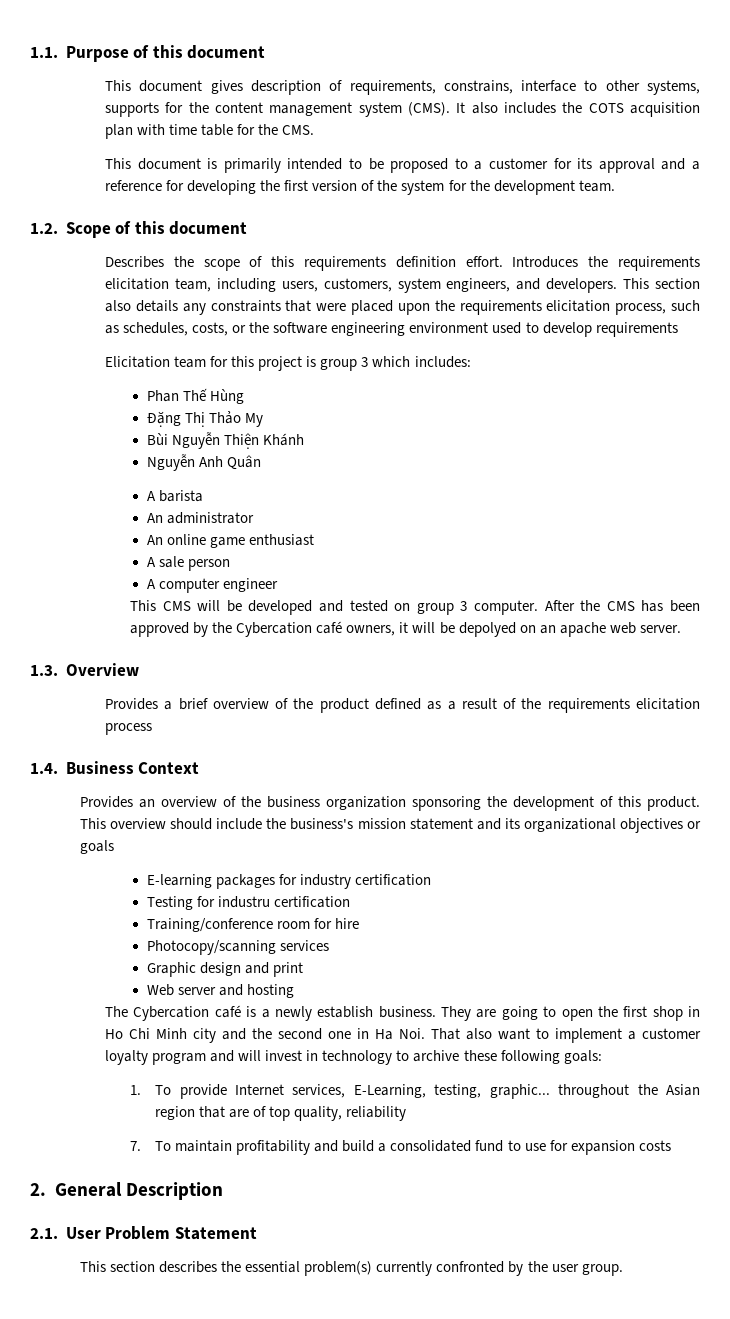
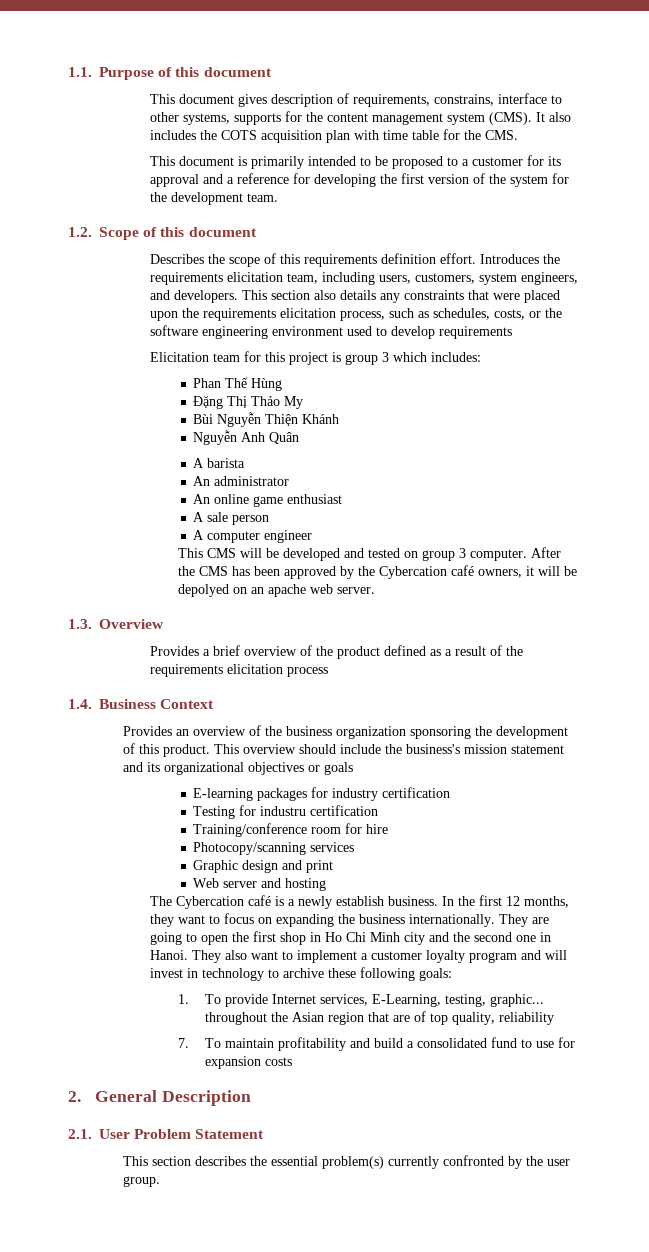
+ In the first 12 months, they want to focus on expanding the business internationally.
- They are going to open the first shop in Ho Chi Minh city and the second one in Ha Noi. That also want to implement a customer loyalty program and will invest in technology to archive these following goals:
+ They are going to open the first shop in Ho Chi Minh city and the second one in Hanoi. They also want to implement a customer loyalty program and will invest in technology to archive these following goals:

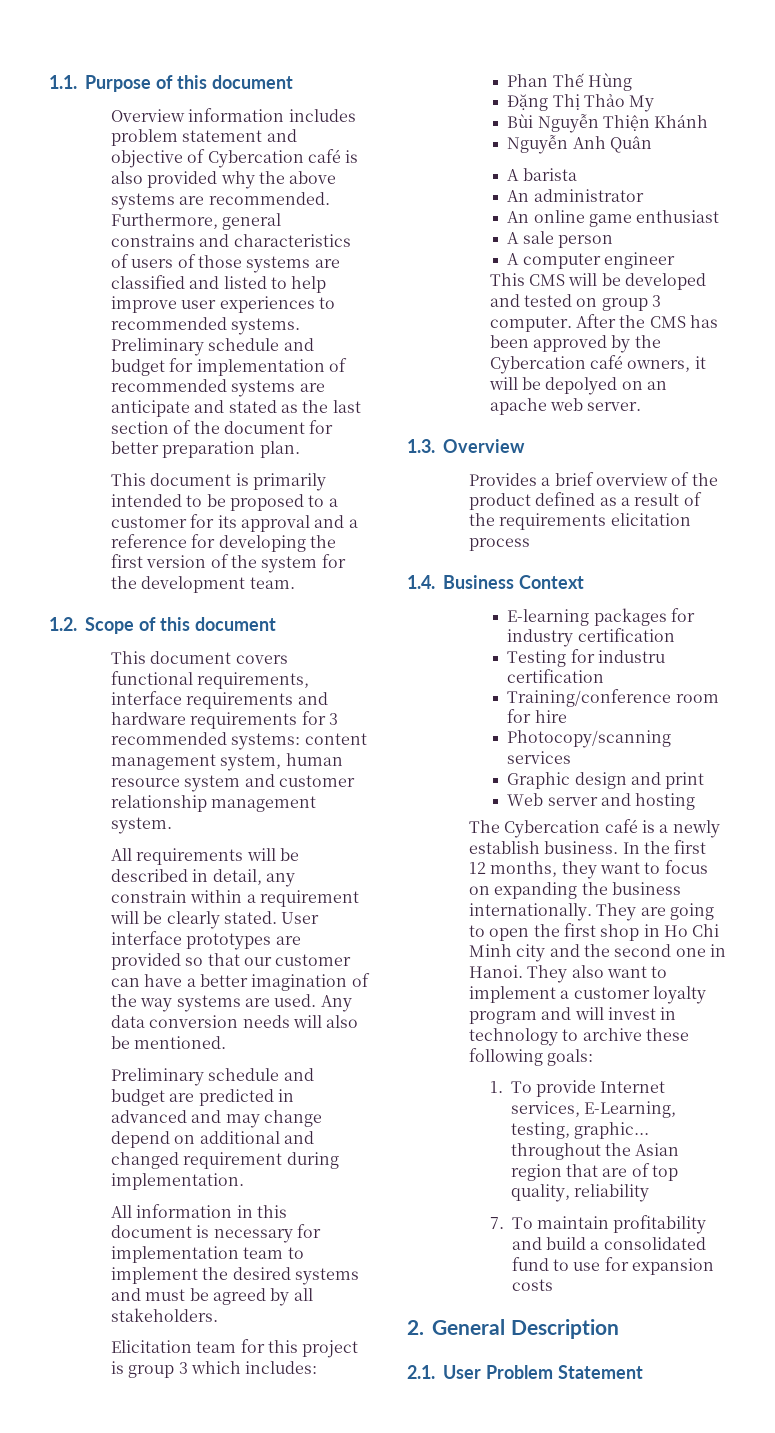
- This document gives description of requirements, constrains, interface to other systems, supports for the content management system (CMS). It also includes the COTS acquisition plan with time table for the CMS.
+ Overview information includes problem statement and objective of Cybercation café is also provided why the above systems are recommended. Furthermore, general constrains and characteristics of users of those systems are classified and listed to help improve user experiences to recommended systems. Preliminary schedule and budget for implementation of recommended systems are anticipate and stated as the last section of the document for better preparation plan.
- Describes the scope of this requirements definition effort. Introduces the requirements elicitation team, including users, customers, system engineers, and developers. This section also details any constraints that were placed upon the requirements elicitation process, such as schedules, costs, or the software engineering environment used to develop requirements
+ This document covers functional requirements, interface requirements and hardware requirements for 3 recommended systems: content management system, human resource system and customer relationship management system.
+ All requirements will be described in detail, any constrain within a requirement will be clearly stated. User interface prototypes are provided so that our customer can have a better imagination of the way systems are used. Any data conversion needs will also be mentioned.
+ Preliminary schedule and budget are predicted in advanced and may change depend on additional and changed requirement during implementation.
+ All information in this document is necessary for implementation team to implement the desired systems and must be agreed by all stakeholders.
- Provides an overview of the business organization sponsoring the development of this product. This overview should include the business's mission statement and its organizational objectives or goals
- This section describes the essential problem(s) currently confronted by the user group.

